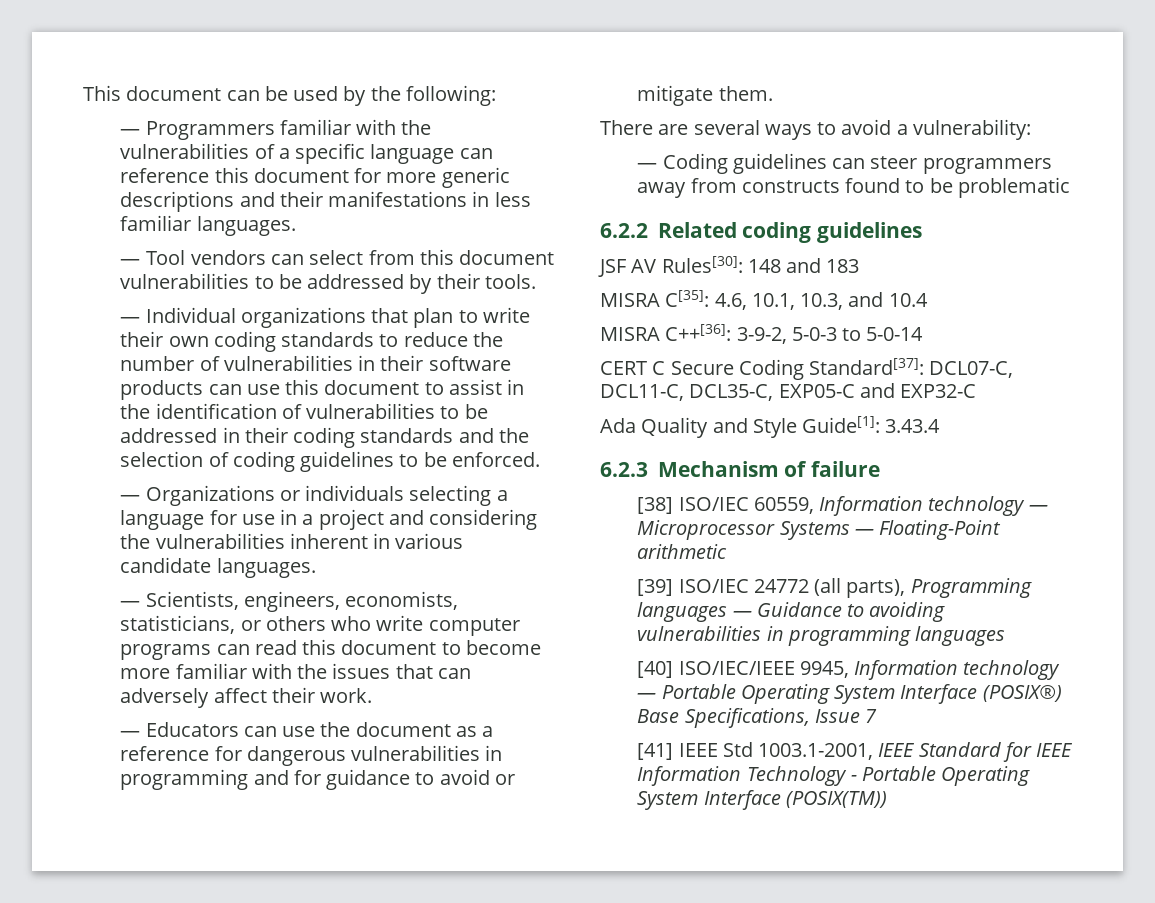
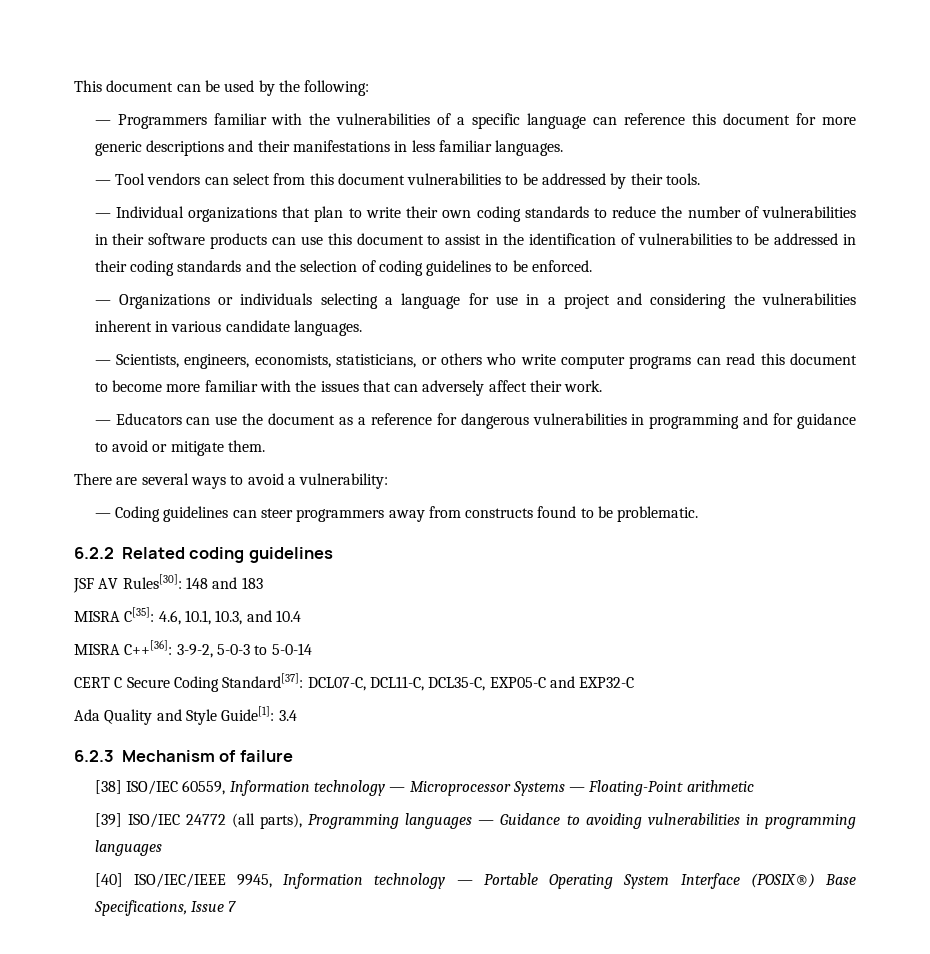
- — Coding guidelines can steer programmers away from constructs found to be problematic
+ — Coding guidelines can steer programmers away from constructs found to be problematic.
- Ada Quality and Style Guide[1]: 3.43.4
+ Ada Quality and Style Guide[1]: 3.4
- [41] IEEE Std 1003.1-2001, IEEE Standard for IEEE Information Technology - Portable Operating System Interface (POSIX(TM))

